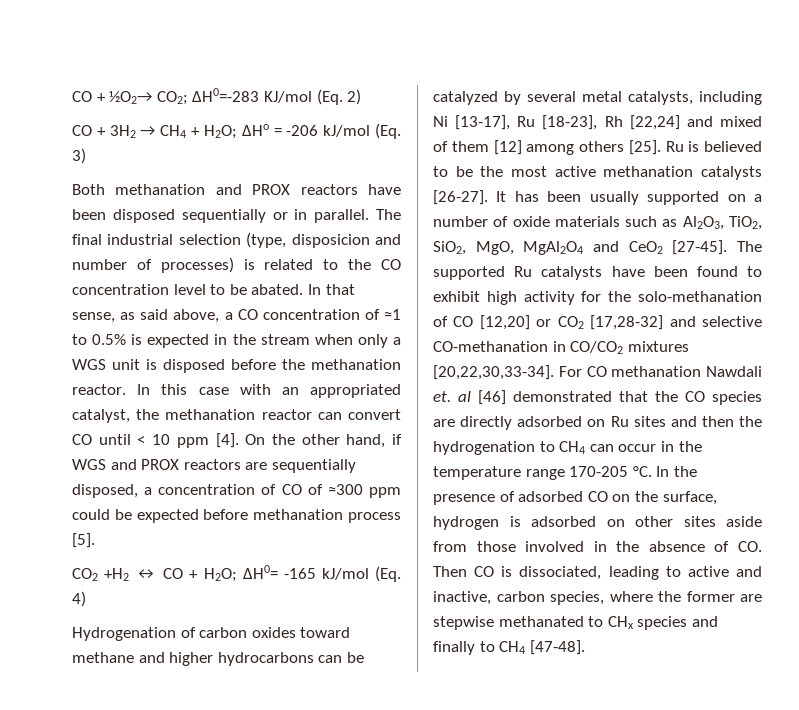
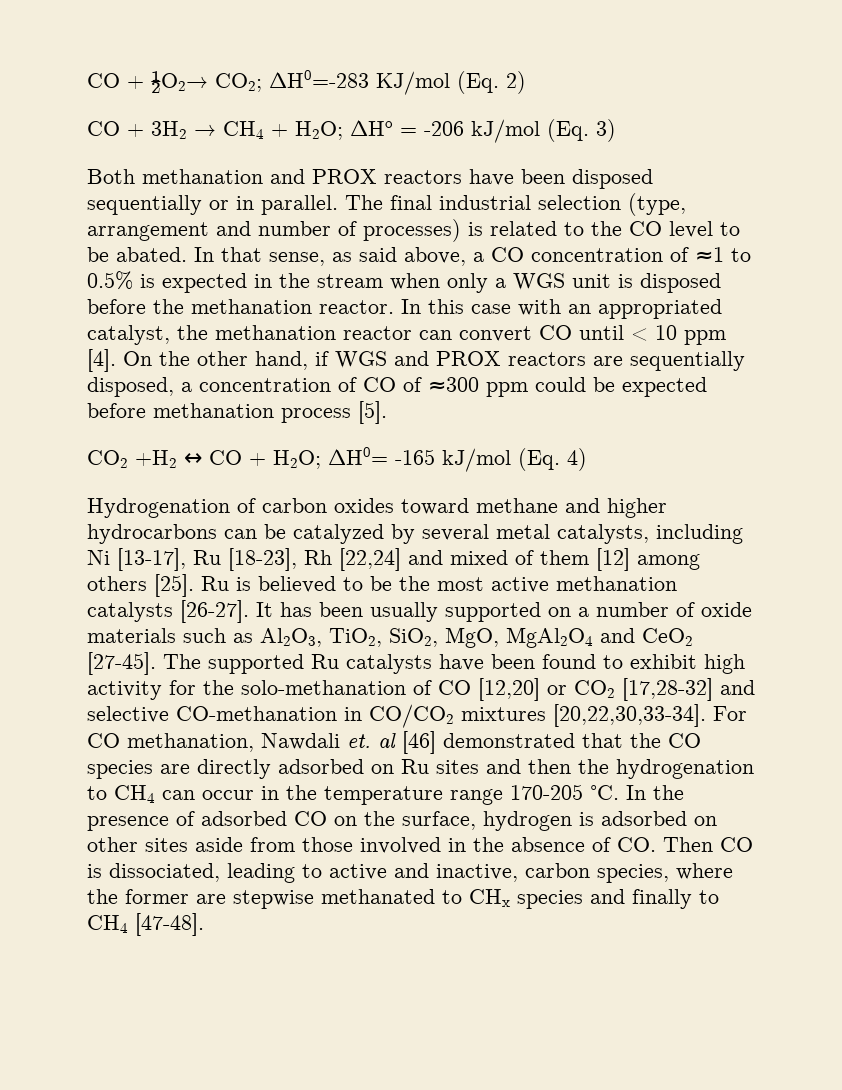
- The final industrial selection (type, disposicion and number of processes) is related to the CO concentration level to be abated.
+ The final industrial selection (type, arrangement and number of processes) is related to the CO level to be abated.
- For CO methanation Nawdali et. al [46] demonstrated that the CO species are directly adsorbed on Ru sites and then the hydrogenation to CH4 can occur in the temperature range 170-205 °C.
+ For CO methanation, Nawdali et. al [46] demonstrated that the CO species are directly adsorbed on Ru sites and then the hydrogenation to CH4 can occur in the temperature range 170-205 °C.

